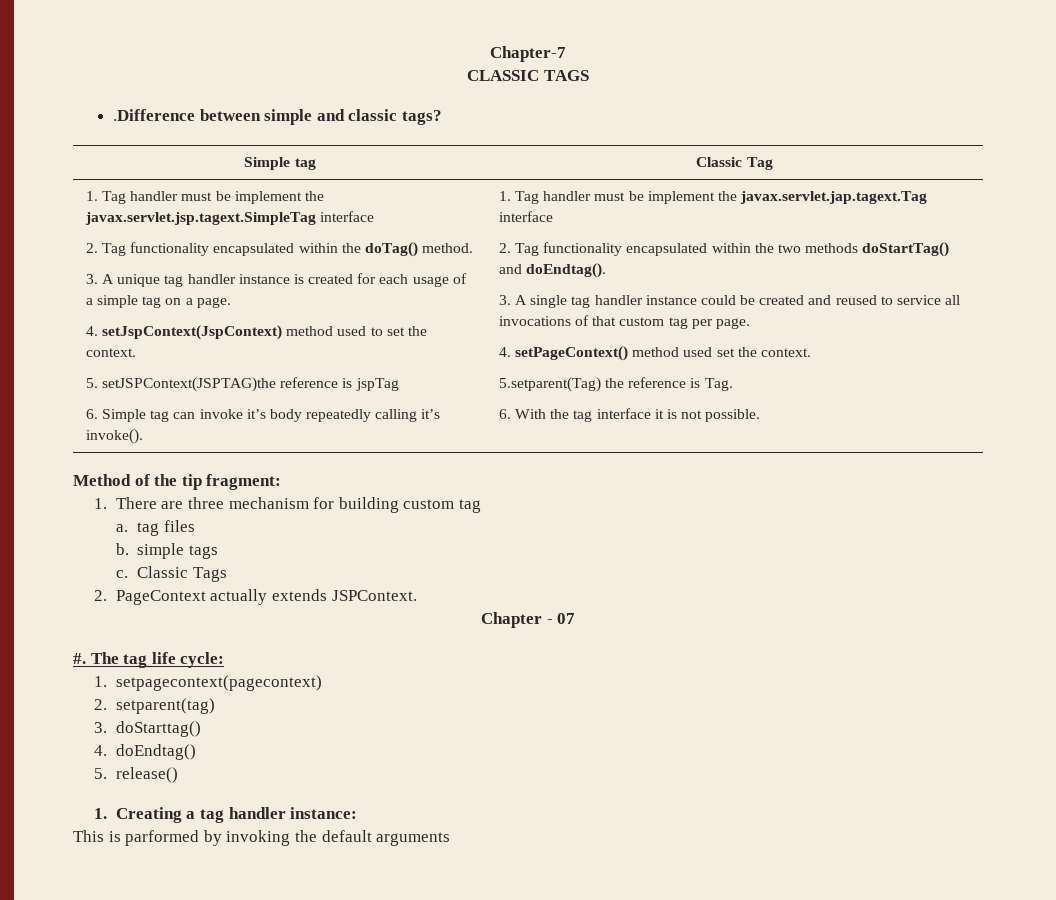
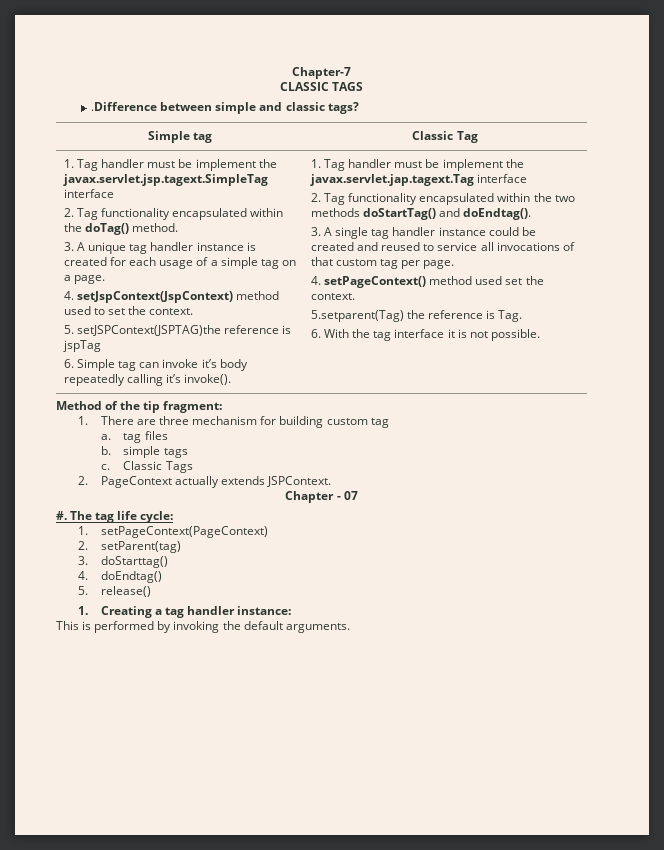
- 1. setpagecontext(pagecontext)
- 2. setparent(tag)
+ 1. setPageContext(PageContext)
+ 2. setParent(tag)
- This is parformed by invoking the default arguments
+ This is performed by invoking the default arguments.

